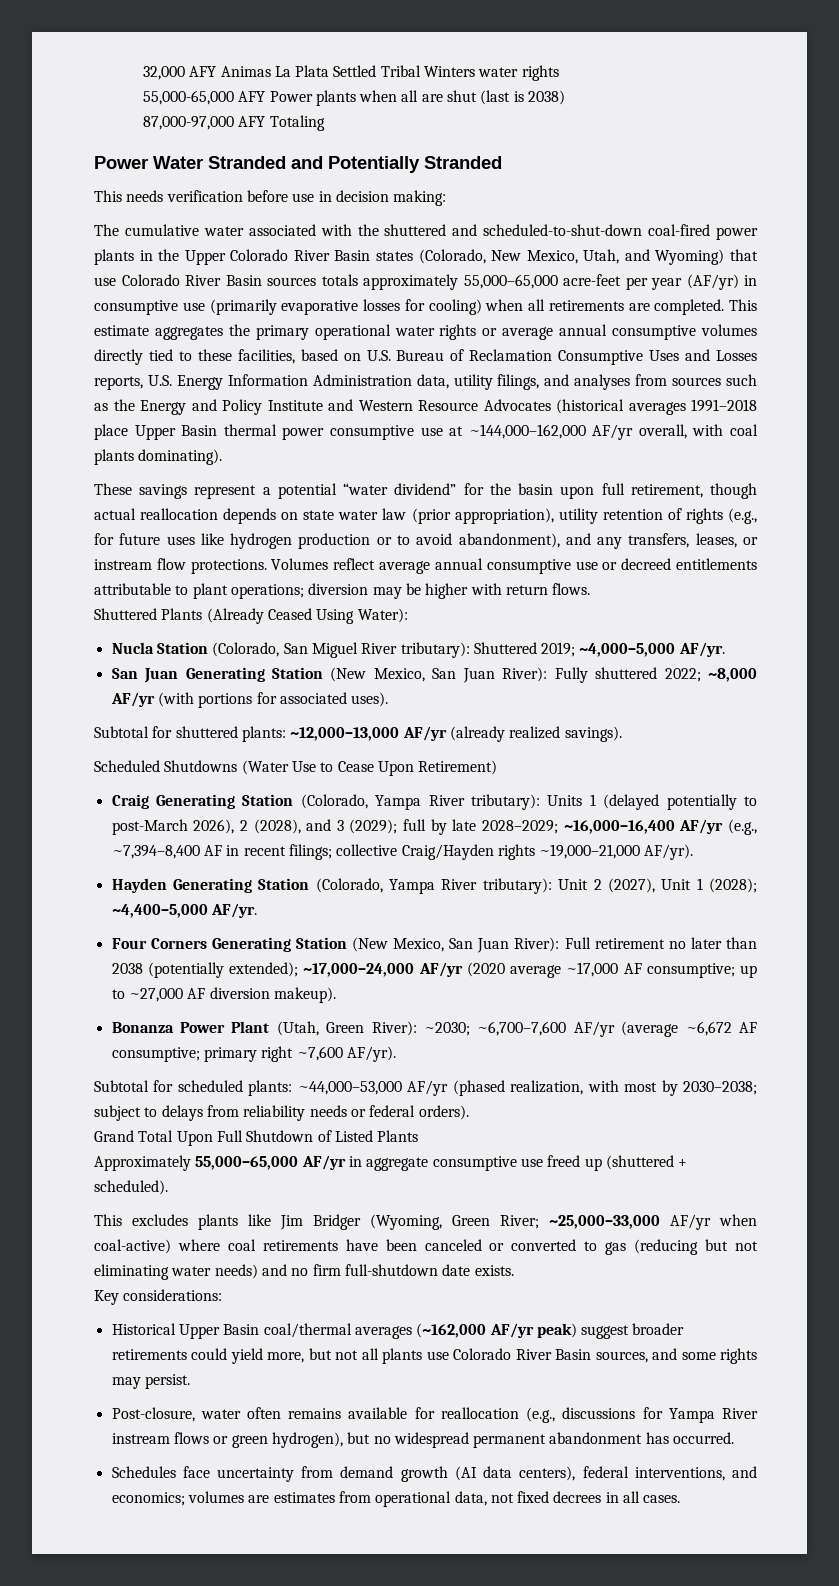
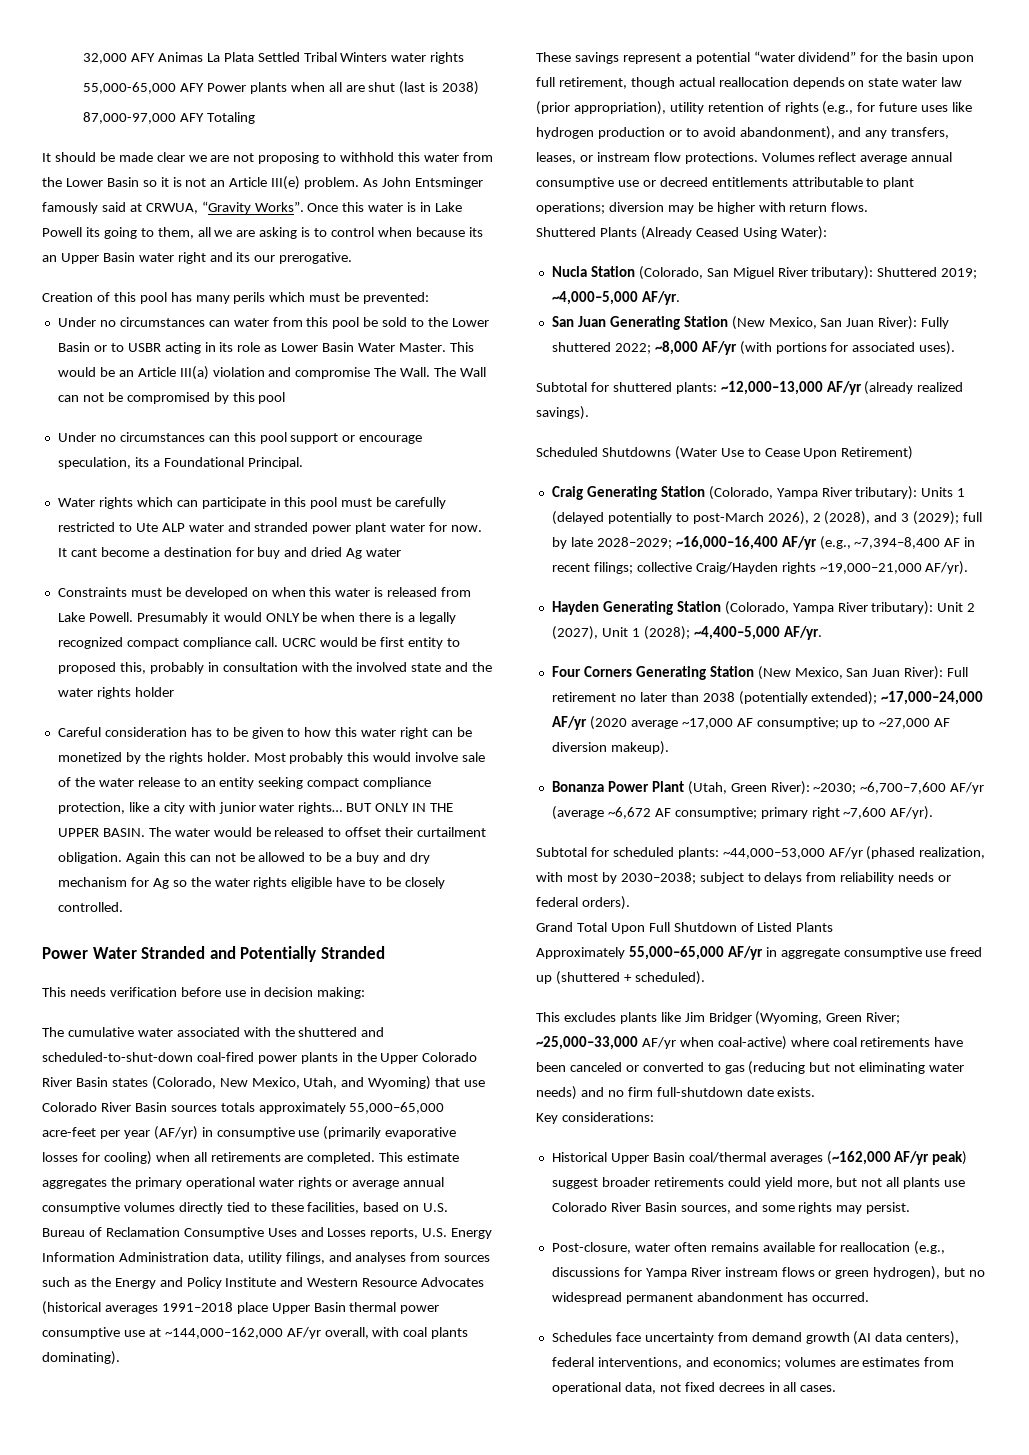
+ It should be made clear we are not proposing to withhold this water from the Lower Basin so it is not an Article III(e) problem. As John Entsminger famously said at CRWUA, “Gravity Works”. Once this water is in Lake Powell its going to them, all we are asking is to control when because its an Upper Basin water right and its our prerogative.
+ Creation of this pool has many perils which must be prevented:
+ Under no circumstances can water from this pool be sold to the Lower Basin or to USBR acting in its role as Lower Basin Water Master. This would be an Article III(a) violation and compromise The Wall. The Wall can not be compromised by this pool
+ Under no circumstances can this pool support or encourage speculation, its a Foundational Principal.
+ Water rights which can participate in this pool must be carefully restricted to Ute ALP water and stranded power plant water for now. It cant become a destination for buy and dried Ag water
+ Constraints must be developed on when this water is released from Lake Powell. Presumably it would ONLY be when there is a legally recognized compact compliance call. UCRC would be first entity to proposed this, probably in consultation with the involved state and the water rights holder
+ Careful consideration has to be given to how this water right can be monetized by the rights holder. Most probably this would involve sale of the water release to an entity seeking compact compliance protection, like a city with junior water rights… BUT ONLY IN THE UPPER BASIN. The water would be released to offset their curtailment obligation. Again this can not be allowed to be a buy and dry mechanism for Ag so the water rights eligible have to be closely controlled.

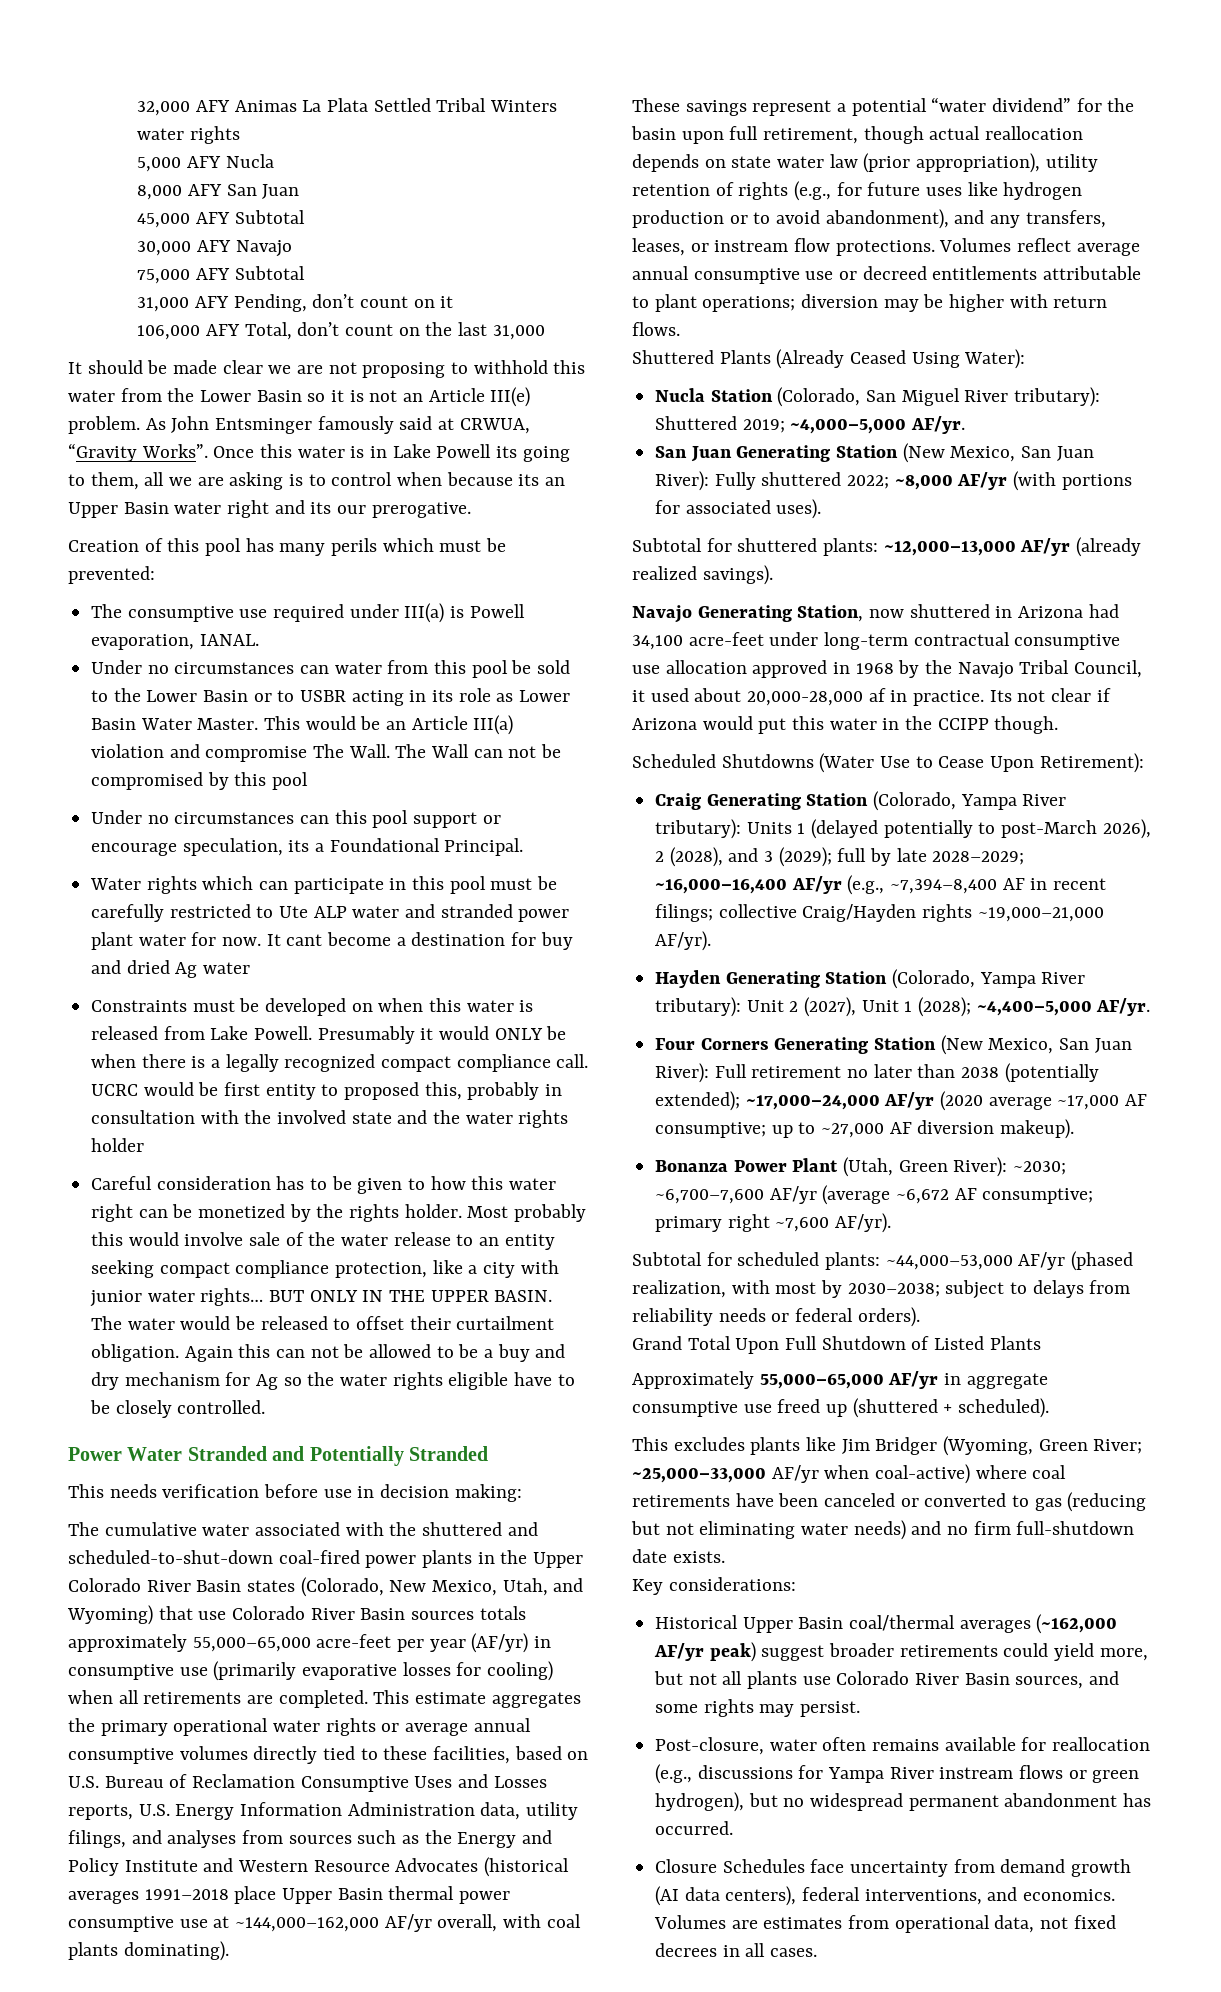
- 55,000-65,000 AFY Power plants when all are shut (last is 2038)
- 87,000-97,000 AFY Totaling
+ 5,000 AFY Nucla
+ 8,000 AFY San Juan
+ 45,000 AFY Subtotal
+ 30,000 AFY Navajo
+ 75,000 AFY Subtotal
+ 31,000 AFY Pending, don’t count on it
+ 106,000 AFY Total, don’t count on the last 31,000
+ The consumptive use required under III(a) is Powell evaporation, IANAL.
+ Navajo Generating Station, now shuttered in Arizona had 34,100 acre-feet under long-term contractual consumptive use allocation approved in 1968 by the Navajo Tribal Council, it used about 20,000-28,000 af in practice. Its not clear if Arizona would put this water in the CCIPP though.
- Scheduled Shutdowns (Water Use to Cease Upon Retirement)
+ Scheduled Shutdowns (Water Use to Cease Upon Retirement):
- Schedules face uncertainty from demand growth (AI data centers), federal interventions, and economics; volumes are estimates from operational data, not fixed decrees in all cases.
+ Closure Schedules face uncertainty from demand growth (AI data centers), federal interventions, and economics. Volumes are estimates from operational data, not fixed decrees in all cases.

